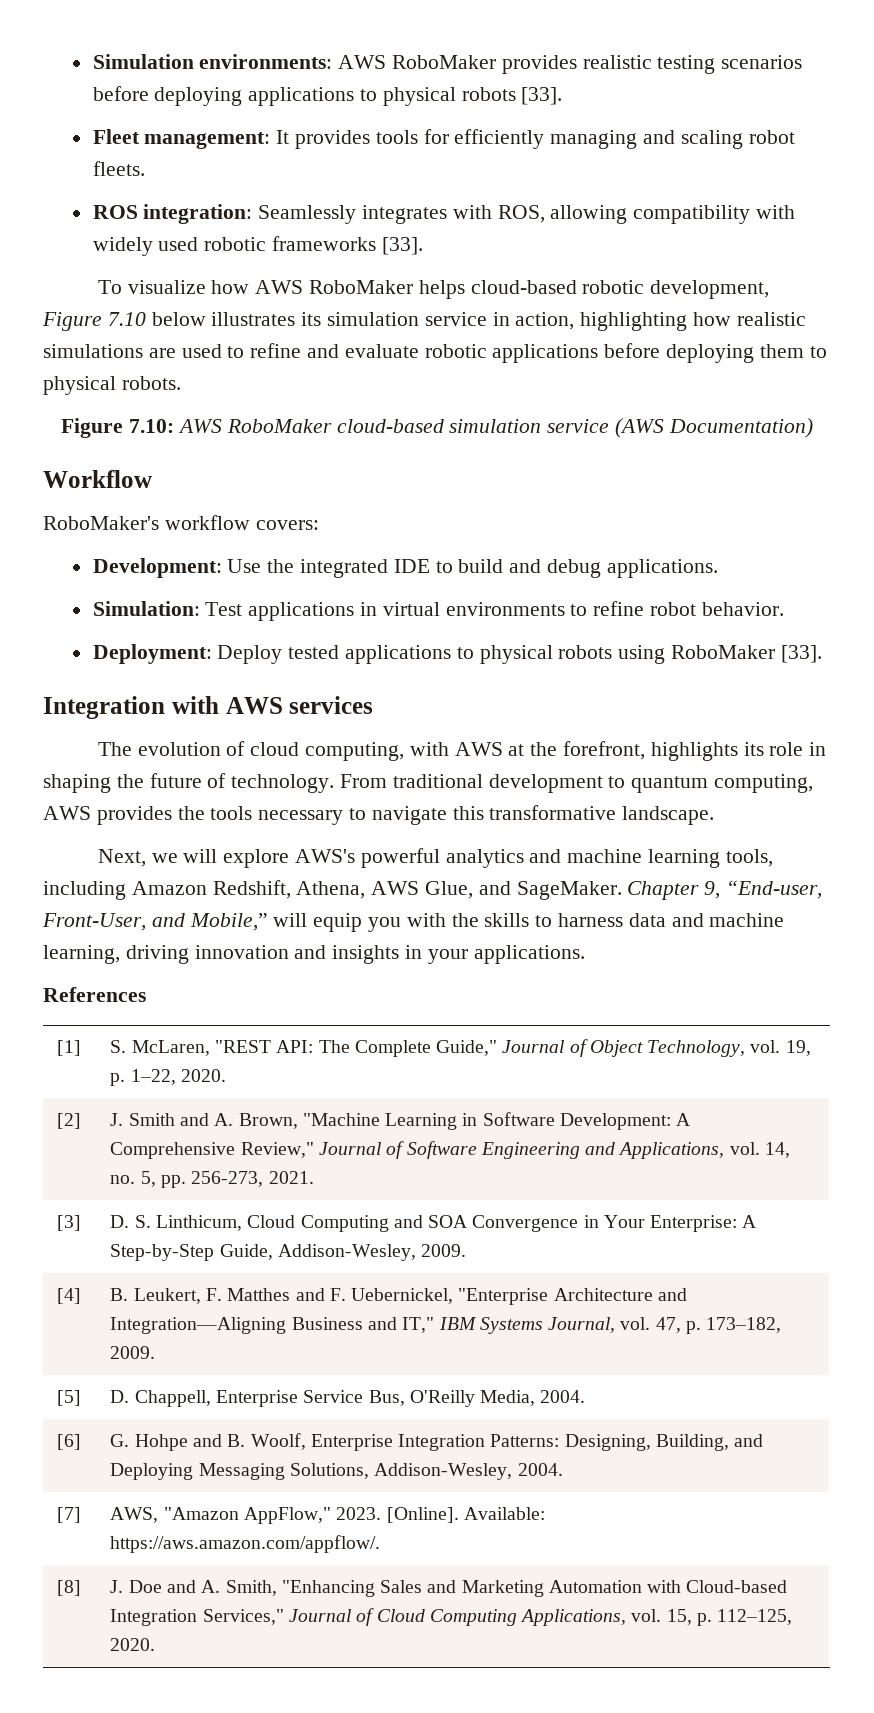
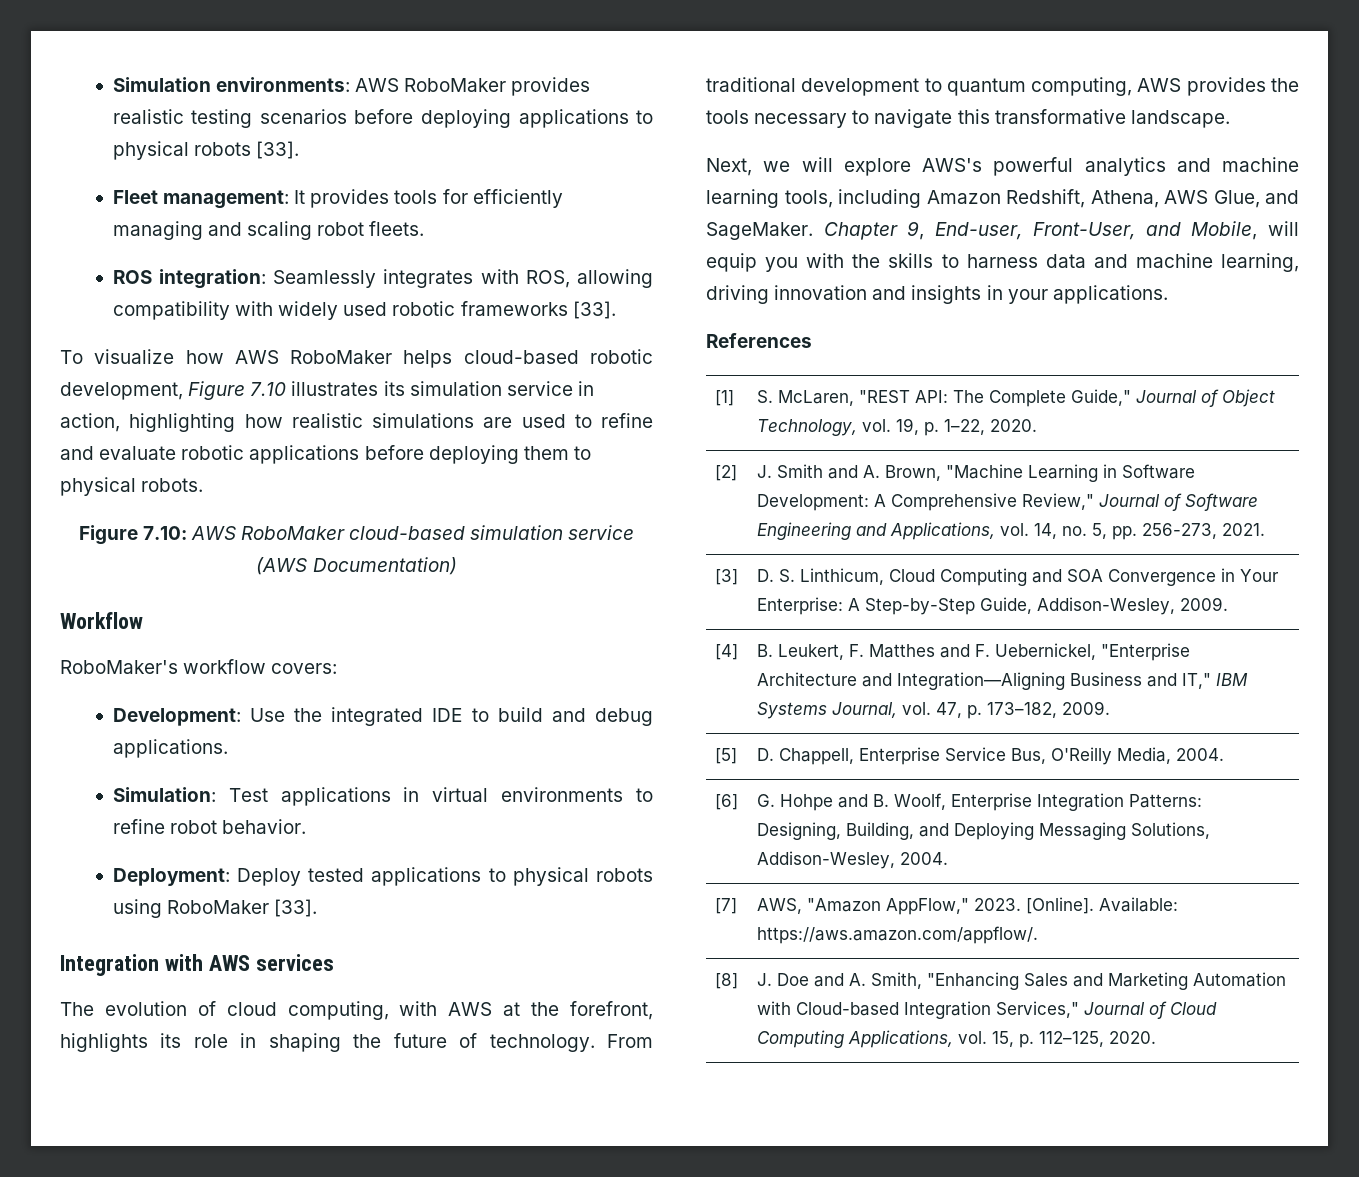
- To visualize how AWS RoboMaker helps cloud-based robotic development, Figure 7.10 below illustrates its simulation service in action, highlighting how realistic simulations are used to refine and evaluate robotic applications before deploying them to physical robots.
+ To visualize how AWS RoboMaker helps cloud-based robotic development, Figure 7.10 illustrates its simulation service in action, highlighting how realistic simulations are used to refine and evaluate robotic applications before deploying them to physical robots.
- Chapter 9, “End-user, Front-User, and Mobile,” will equip you with the skills to harness data and machine learning, driving innovation and insights in your applications.
+ Chapter 9, End-user, Front-User, and Mobile, will equip you with the skills to harness data and machine learning, driving innovation and insights in your applications.

